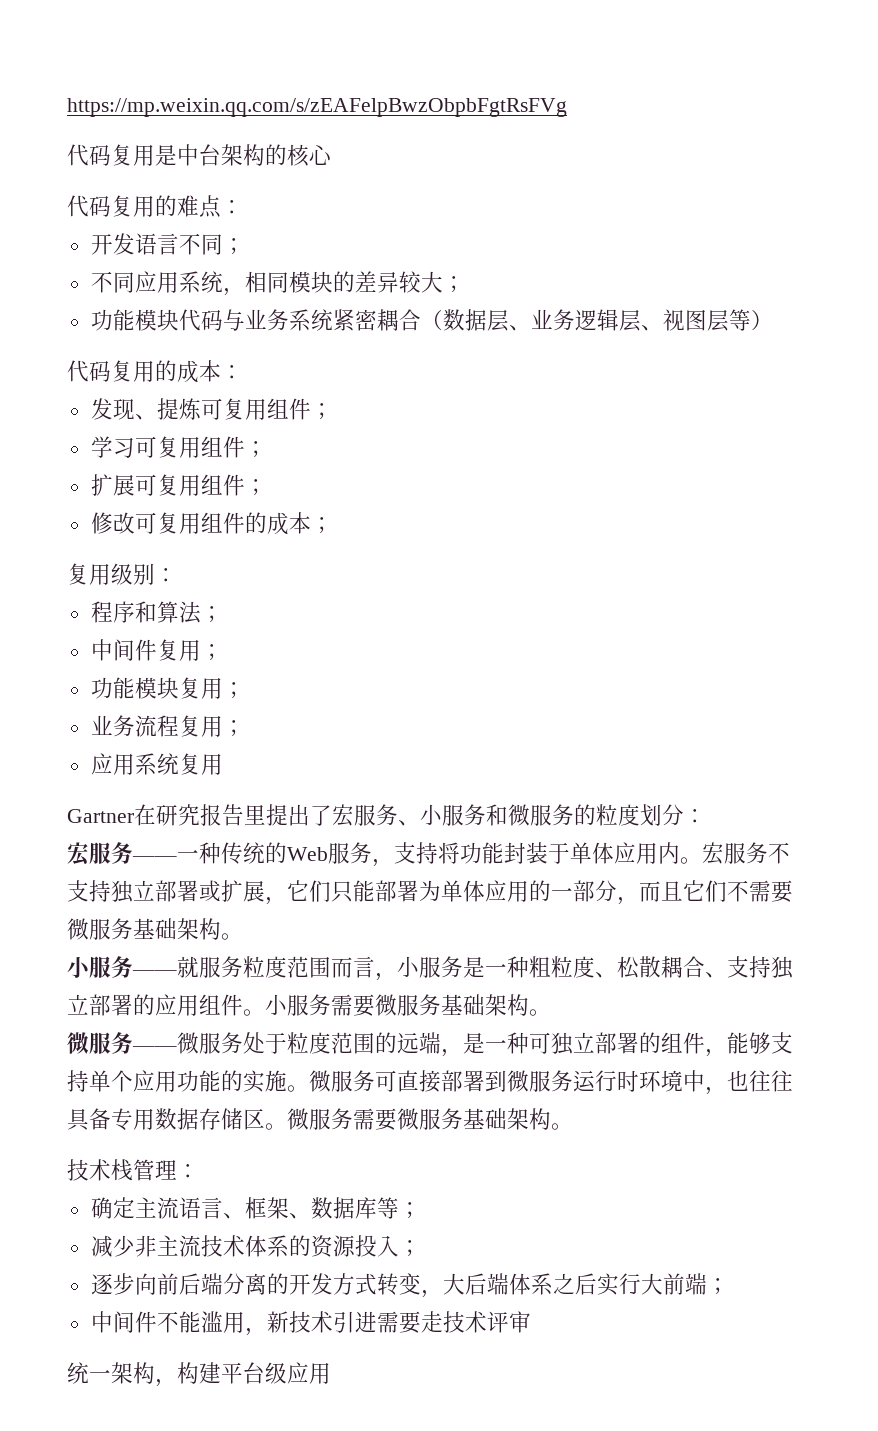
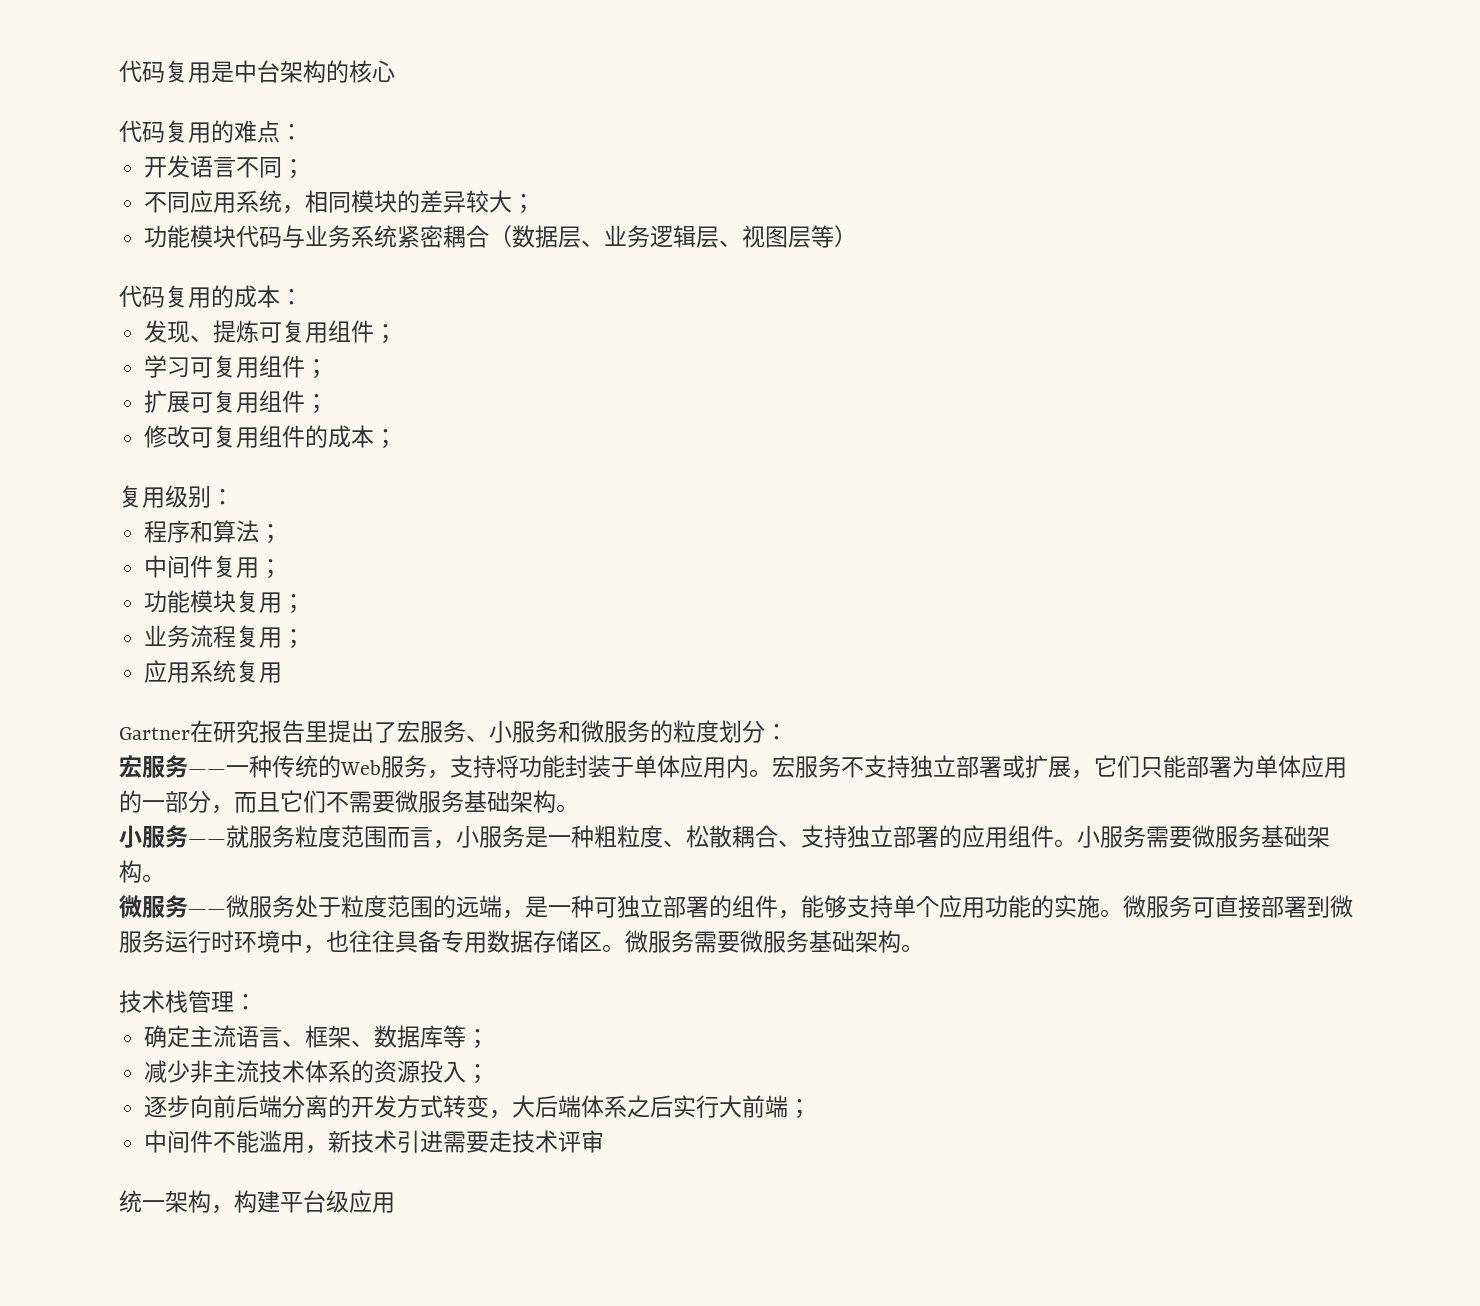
- https://mp.weixin.qq.com/s/zEAFelpBwzObpbFgtRsFVg

